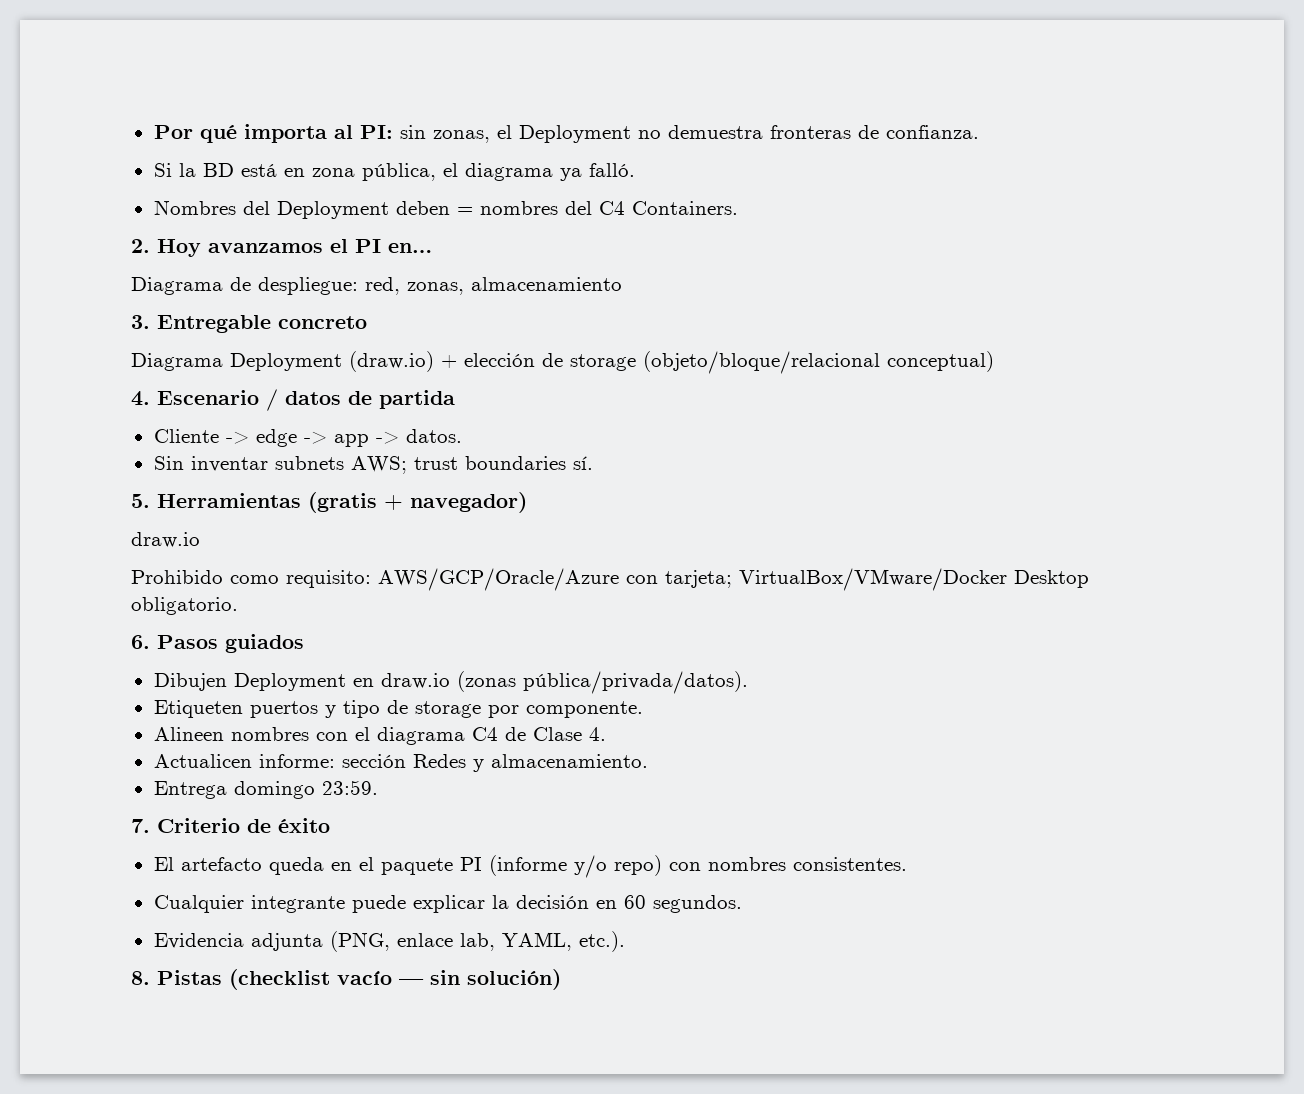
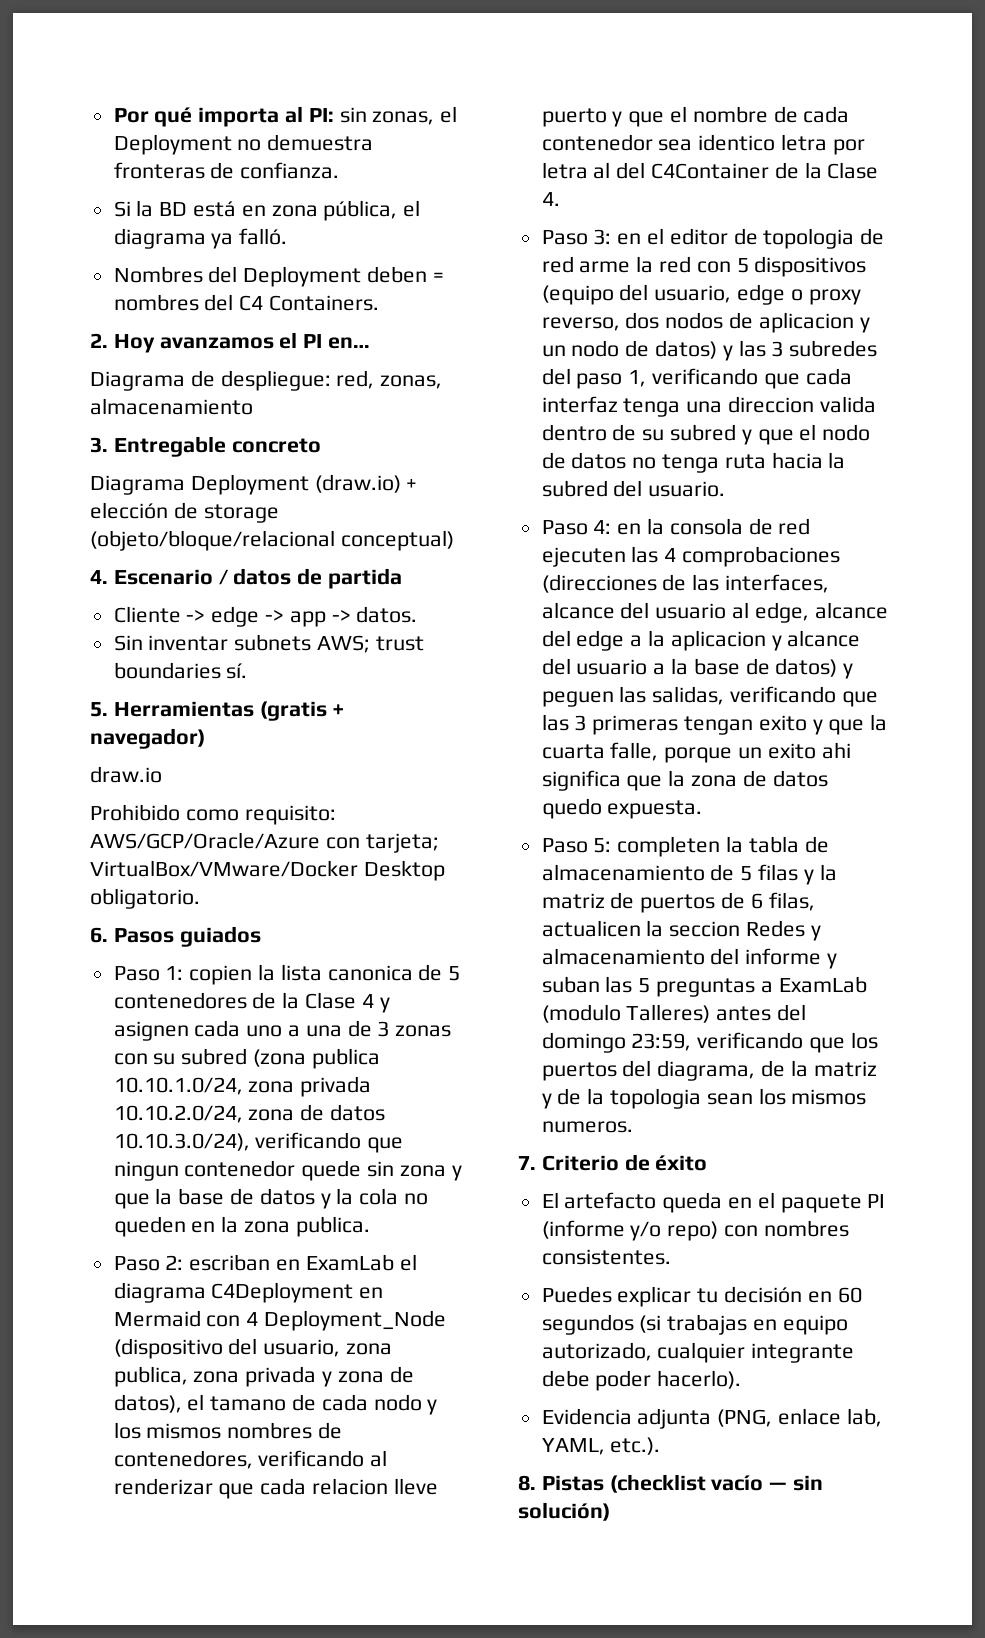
- Dibujen Deployment en draw.io (zonas pública/privada/datos).
- Etiqueten puertos y tipo de storage por componente.
- Alineen nombres con el diagrama C4 de Clase 4.
- Actualicen informe: sección Redes y almacenamiento.
- Entrega domingo 23:59.
+ Paso 1: copien la lista canonica de 5 contenedores de la Clase 4 y asignen cada uno a una de 3 zonas con su subred (zona publica 10.10.1.0/24, zona privada 10.10.2.0/24, zona de datos 10.10.3.0/24), verificando que ningun contenedor quede sin zona y que la base de datos y la cola no queden en la zona publica.
+ Paso 2: escriban en ExamLab el diagrama C4Deployment en Mermaid con 4 Deployment_Node (dispositivo del usuario, zona publica, zona privada y zona de datos), el tamano de cada nodo y los mismos nombres de contenedores, verificando al renderizar que cada relacion lleve puerto y que el nombre de cada contenedor sea identico letra por letra al del C4Container de la Clase 4.
+ Paso 3: en el editor de topologia de red arme la red con 5 dispositivos (equipo del usuario, edge o proxy reverso, dos nodos de aplicacion y un nodo de datos) y las 3 subredes del paso 1, verificando que cada interfaz tenga una direccion valida dentro de su subred y que el nodo de datos no tenga ruta hacia la subred del usuario.
+ Paso 4: en la consola de red ejecuten las 4 comprobaciones (direcciones de las interfaces, alcance del usuario al edge, alcance del edge a la aplicacion y alcance del usuario a la base de datos) y peguen las salidas, verificando que las 3 primeras tengan exito y que la cuarta falle, porque un exito ahi significa que la zona de datos quedo expuesta.
+ Paso 5: completen la tabla de almacenamiento de 5 filas y la matriz de puertos de 6 filas, actualicen la seccion Redes y almacenamiento del informe y suban las 5 preguntas a ExamLab (modulo Talleres) antes del domingo 23:59, verificando que los puertos del diagrama, de la matriz y de la topologia sean los mismos numeros.
- Cualquier integrante puede explicar la decisión en 60 segundos.
+ Puedes explicar tu decisión en 60 segundos (si trabajas en equipo autorizado, cualquier integrante debe poder hacerlo).

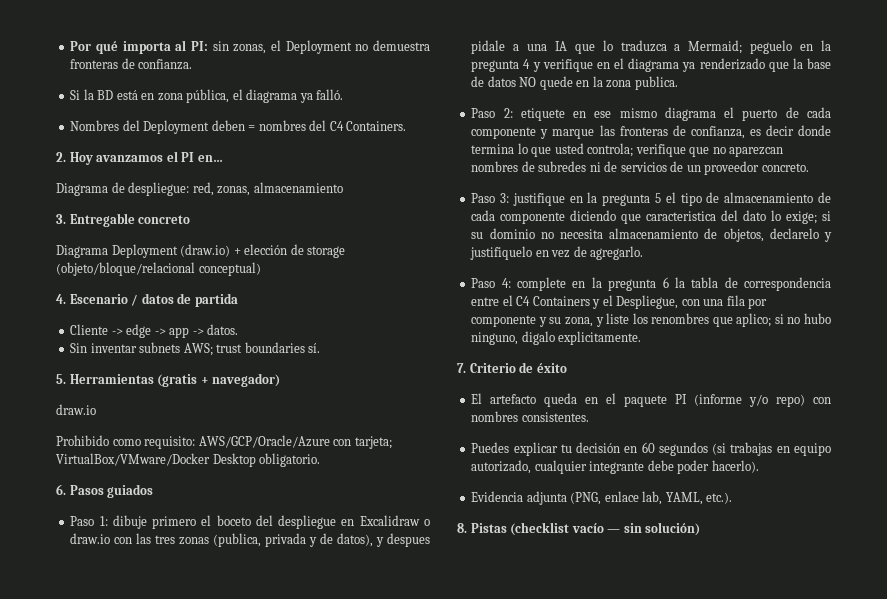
- Paso 1: copien la lista canonica de 5 contenedores de la Clase 4 y asignen cada uno a una de 3 zonas con su subred (zona publica 10.10.1.0/24, zona privada 10.10.2.0/24, zona de datos 10.10.3.0/24), verificando que ningun contenedor quede sin zona y que la base de datos y la cola no queden en la zona publica.
+ Paso 1: dibuje primero el boceto del despliegue en Excalidraw o draw.io con las tres zonas (publica, privada y de datos), y despues pidale a una IA que lo traduzca a Mermaid; peguelo en la pregunta 4 y verifique en el diagrama ya renderizado que la base de datos NO quede en la zona publica.
- Paso 2: escriban en ExamLab el diagrama C4Deployment en Mermaid con 4 Deployment_Node (dispositivo del usuario, zona publica, zona privada y zona de datos), el tamano de cada nodo y los mismos nombres de contenedores, verificando al renderizar que cada relacion lleve puerto y que el nombre de cada contenedor sea identico letra por letra al del C4Container de la Clase 4.
- Paso 3: en el editor de topologia de red arme la red con 5 dispositivos (equipo del usuario, edge o proxy reverso, dos nodos de aplicacion y un nodo de datos) y las 3 subredes del paso 1, verificando que cada interfaz tenga una direccion valida dentro de su subred y que el nodo de datos no tenga ruta hacia la subred del usuario.
+ Paso 2: etiquete en ese mismo diagrama el puerto de cada componente y marque las fronteras de confianza, es decir donde termina lo que usted controla; verifique que no aparezcan nombres de subredes ni de servicios de un proveedor concreto.
+ Paso 3: justifique en la pregunta 5 el tipo de almacenamiento de cada componente diciendo que caracteristica del dato lo exige; si su dominio no necesita almacenamiento de objetos, declarelo y justifiquelo en vez de agregarlo.
- Paso 4: en la consola de red ejecuten las 4 comprobaciones (direcciones de las interfaces, alcance del usuario al edge, alcance del edge a la aplicacion y alcance del usuario a la base de datos) y peguen las salidas, verificando que las 3 primeras tengan exito y que la cuarta falle, porque un exito ahi significa que la zona de datos quedo expuesta.
- Paso 5: completen la tabla de almacenamiento de 5 filas y la matriz de puertos de 6 filas, actualicen la seccion Redes y almacenamiento del informe y suban las 5 preguntas a ExamLab (modulo Talleres) antes del domingo 23:59, verificando que los puertos del diagrama, de la matriz y de la topologia sean los mismos numeros.
+ Paso 4: complete en la pregunta 6 la tabla de correspondencia entre el C4 Containers y el Despliegue, con una fila por componente y su zona, y liste los renombres que aplico; si no hubo ninguno, digalo explicitamente.

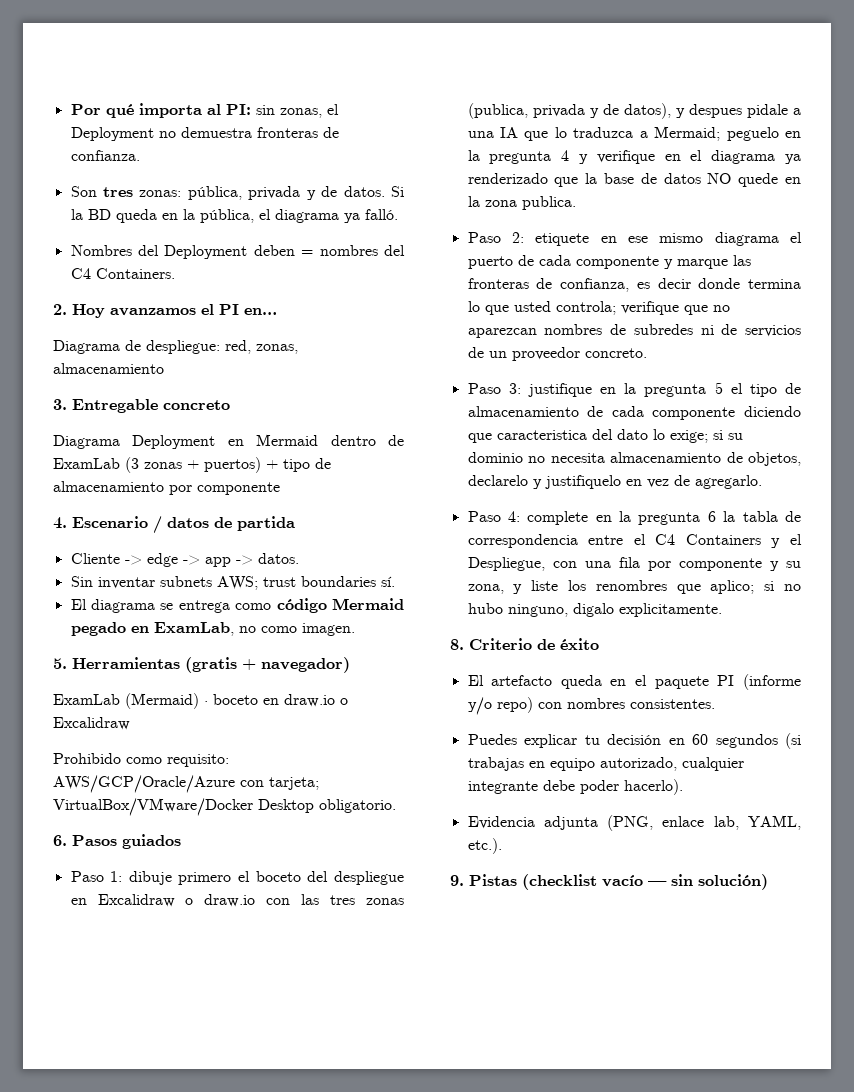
- Si la BD está en zona pública, el diagrama ya falló.
+ Son tres zonas: pública, privada y de datos. Si la BD queda en la pública, el diagrama ya falló.
- Diagrama Deployment (draw.io) + elección de storage (objeto/bloque/relacional conceptual)
+ Diagrama Deployment en Mermaid dentro de ExamLab (3 zonas + puertos) + tipo de almacenamiento por componente
+ El diagrama se entrega como código Mermaid pegado en ExamLab, no como imagen.
  5. Herramientas (gratis + navegador)
- draw.io
+ ExamLab (Mermaid) · boceto en draw.io o Excalidraw
- 7. Criterio de éxito
+ 8. Criterio de éxito
- 8. Pistas (checklist vacío — sin solución)
+ 9. Pistas (checklist vacío — sin solución)

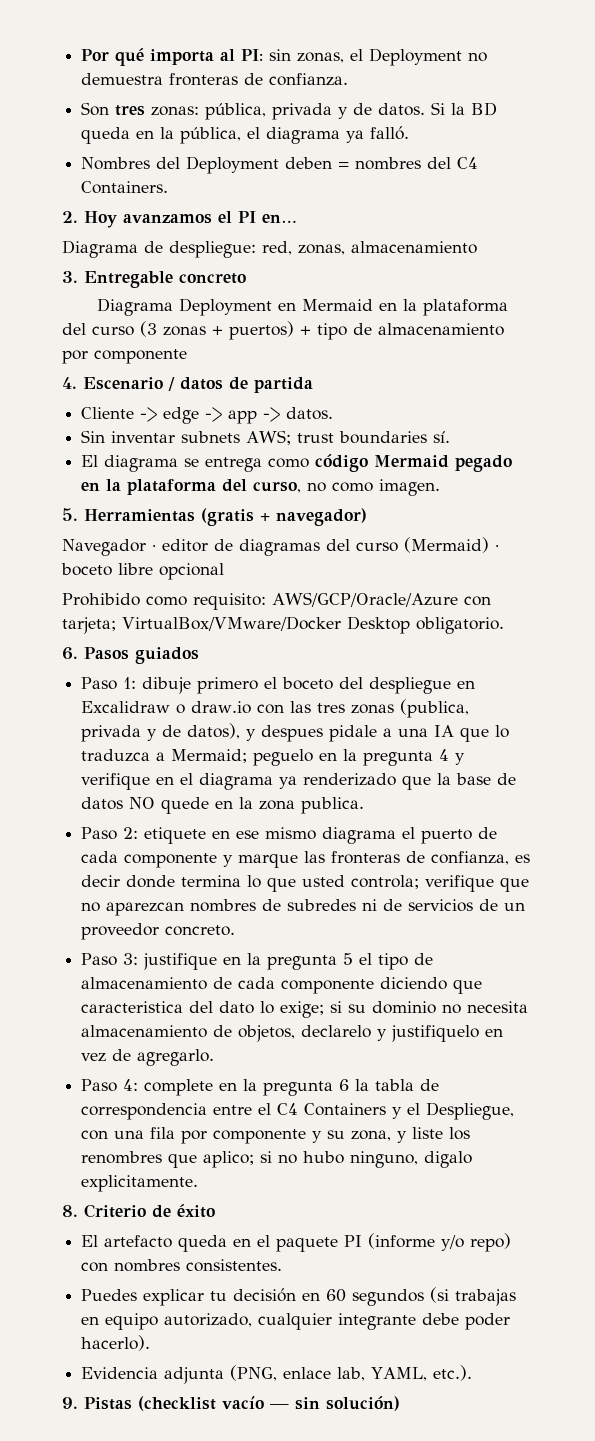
- Diagrama Deployment en Mermaid dentro de ExamLab (3 zonas + puertos) + tipo de almacenamiento por componente
+ Diagrama Deployment en Mermaid en la plataforma del curso (3 zonas + puertos) + tipo de almacenamiento por componente
- El diagrama se entrega como código Mermaid pegado en ExamLab, no como imagen.
+ El diagrama se entrega como código Mermaid pegado en la plataforma del curso, no como imagen.
- ExamLab (Mermaid) · boceto en draw.io o Excalidraw
+ Navegador · editor de diagramas del curso (Mermaid) · boceto libre opcional

